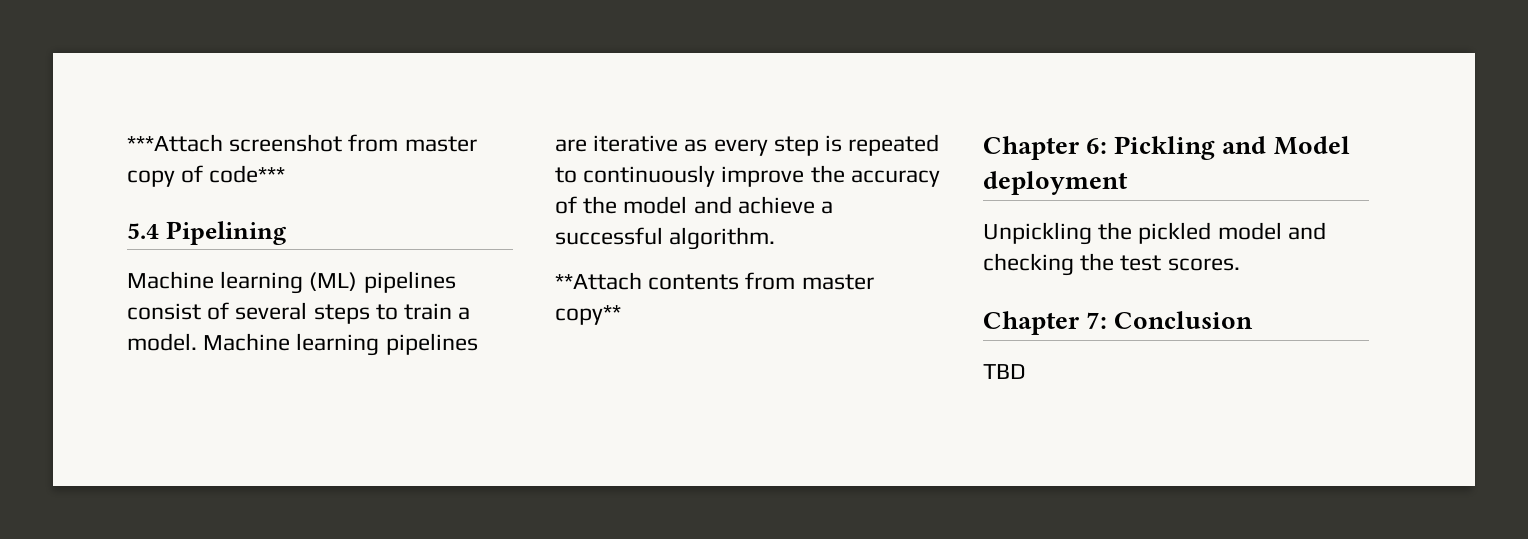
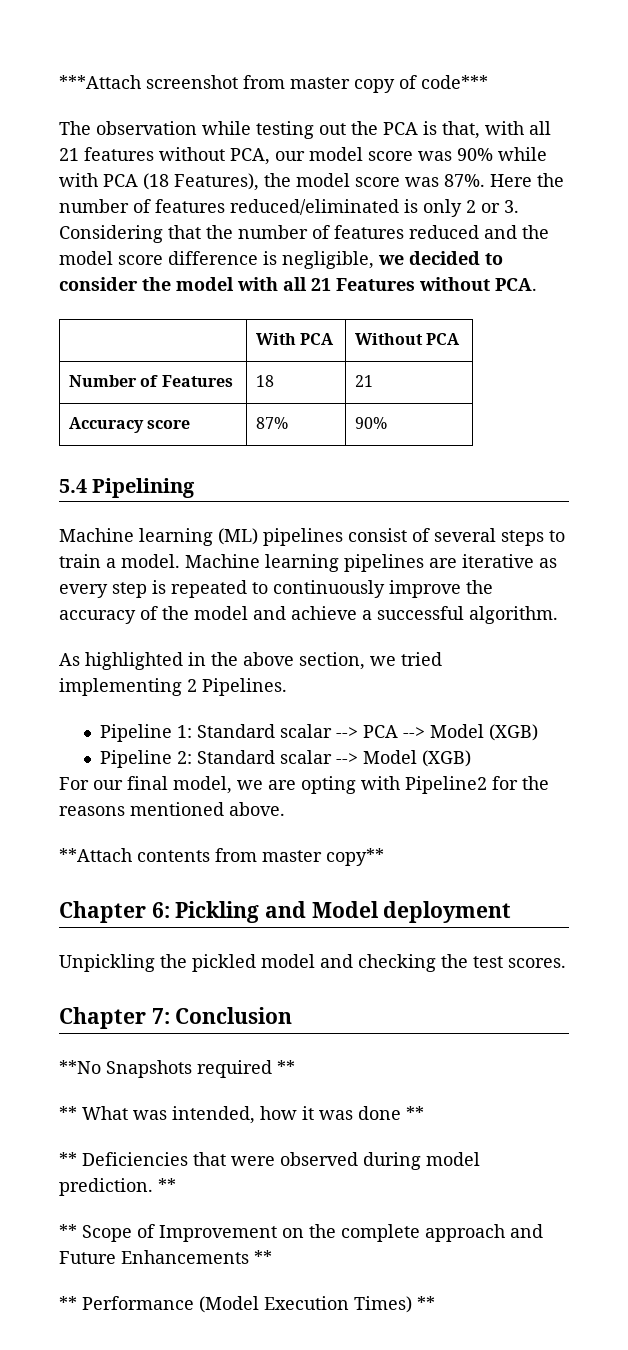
+ The observation while testing out the PCA is that, with all 21 features without PCA, our model score was 90% while with PCA (18 Features), the model score was 87%. Here the number of features reduced/eliminated is only 2 or 3. Considering that the number of features reduced and the model score difference is negligible, we decided to consider the model with all 21 Features without PCA.
+ | With PCA | Without PCA
+ Number of Features | 18 | 21
+ Accuracy score | 87% | 90%
+ As highlighted in the above section, we tried implementing 2 Pipelines.
+ Pipeline 1: Standard scalar --> PCA --> Model (XGB)
+ Pipeline 2: Standard scalar --> Model (XGB)
+ For our final model, we are opting with Pipeline2 for the reasons mentioned above.
- TBD
+ **No Snapshots required **
+ ** What was intended, how it was done **
+ ** Deficiencies that were observed during model prediction. **
+ ** Scope of Improvement on the complete approach and Future Enhancements **
+ ** Performance (Model Execution Times) **

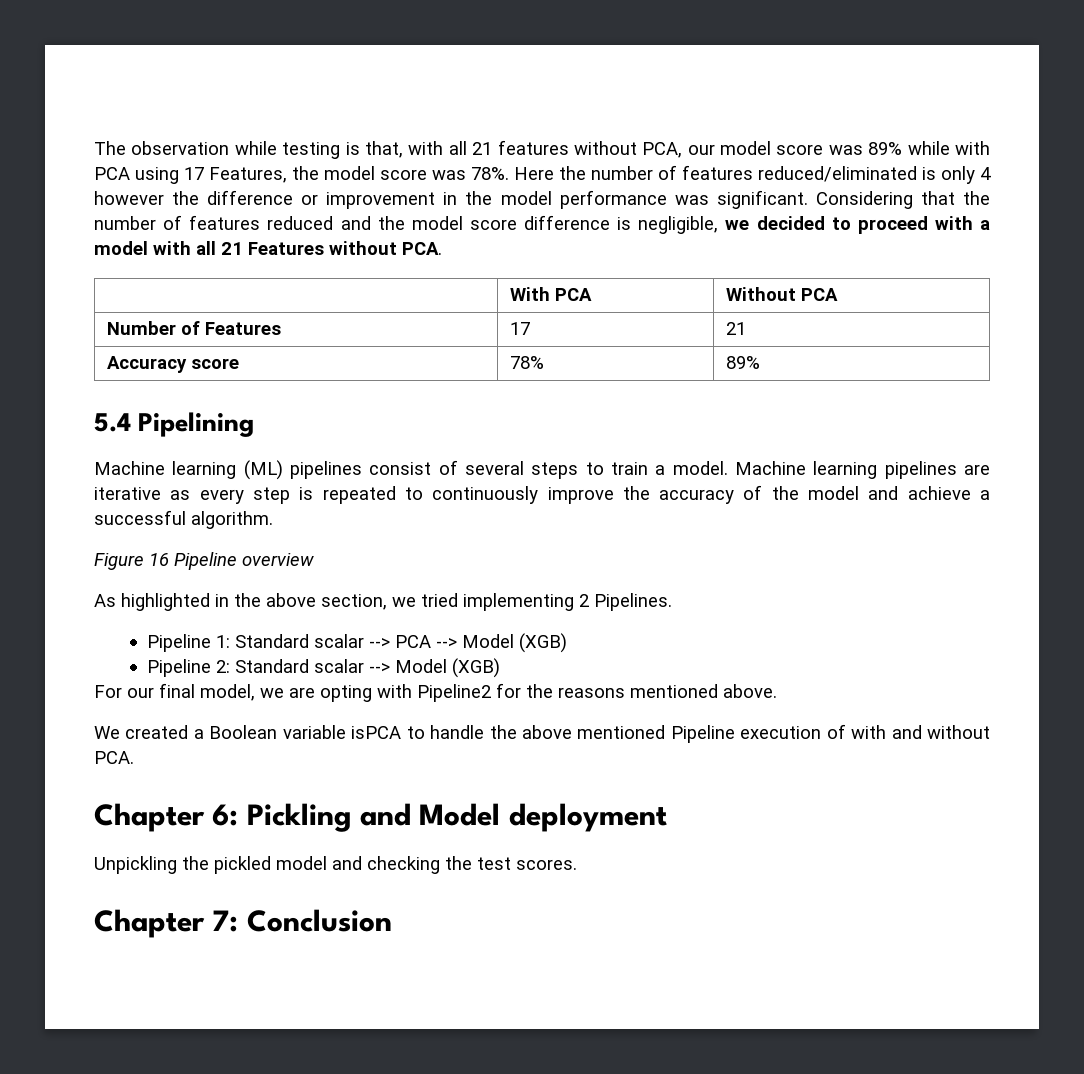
- ***Attach screenshot from master copy of code***
- The observation while testing out the PCA is that, with all 21 features without PCA, our model score was 90% while with PCA (18 Features), the model score was 87%.
+ The observation while testing is that, with all 21 features without PCA, our model score was 89% while with PCA using 17 Features, the model score was 78%.
- Here the number of features reduced/eliminated is only 2 or 3. Considering that the number of features reduced and the model score difference is negligible, we decided to consider the model with all 21 Features without PCA.
+ Here the number of features reduced/eliminated is only 4 however the difference or improvement in the model performance was significant. Considering that the number of features reduced and the model score difference is negligible, we decided to proceed with a model with all 21 Features without PCA.
- Number of Features | 18 | 21
+ Number of Features | 17 | 21
- Accuracy score | 87% | 90%
+ Accuracy score | 78% | 89%
+ Figure 16 Pipeline overview
- **Attach contents from master copy**
+ We created a Boolean variable isPCA to handle the above mentioned Pipeline execution of with and without PCA.
- **No Snapshots required **
- ** What was intended, how it was done **
- ** Deficiencies that were observed during model prediction. **
- ** Scope of Improvement on the complete approach and Future Enhancements **
- ** Performance (Model Execution Times) **

